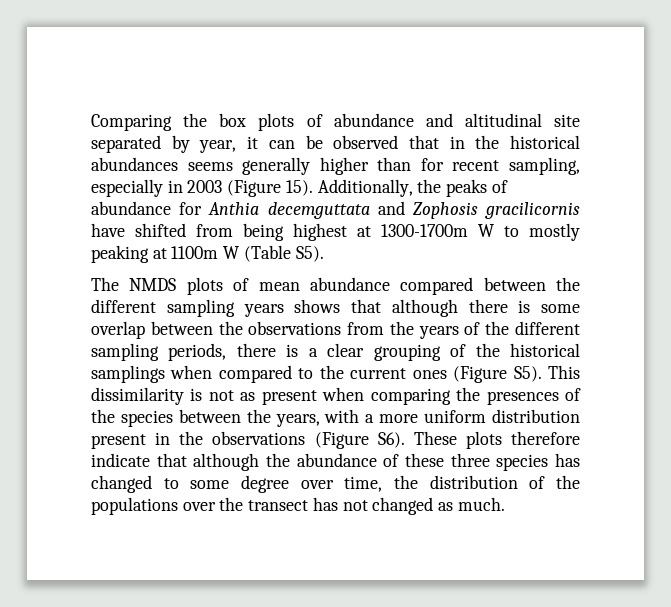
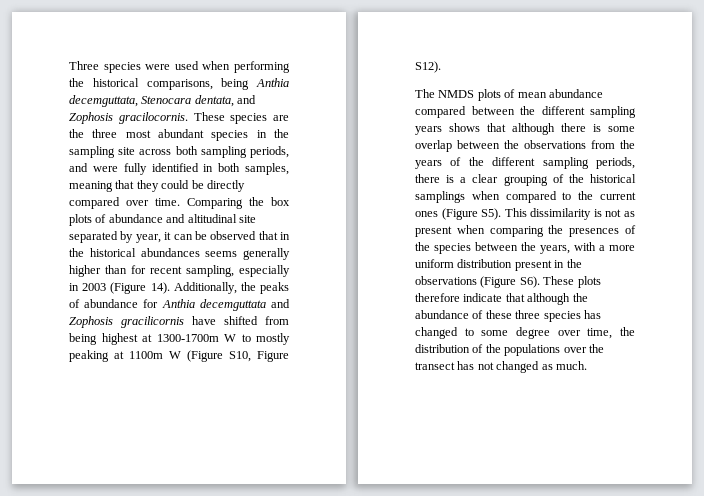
+ Three species were used when performing the historical comparisons, being Anthia decemguttata, Stenocara dentata, and Zophosis gracilocornis. These species are the three most abundant species in the sampling site across both sampling periods, and were fully identified in both samples, meaning that they could be directly compared over time.
- Comparing the box plots of abundance and altitudinal site separated by year, it can be observed that in the historical abundances seems generally higher than for recent sampling, especially in 2003 (Figure 15).
+ Comparing the box plots of abundance and altitudinal site separated by year, it can be observed that in the historical abundances seems generally higher than for recent sampling, especially in 2003 (Figure 14).
- Additionally, the peaks of abundance for Anthia decemguttata and Zophosis gracilicornis have shifted from being highest at 1300-1700m W to mostly peaking at 1100m W (Table S5).
+ Additionally, the peaks of abundance for Anthia decemguttata and Zophosis gracilicornis have shifted from being highest at 1300-1700m W to mostly peaking at 1100m W (Figure S10, Figure S12).

